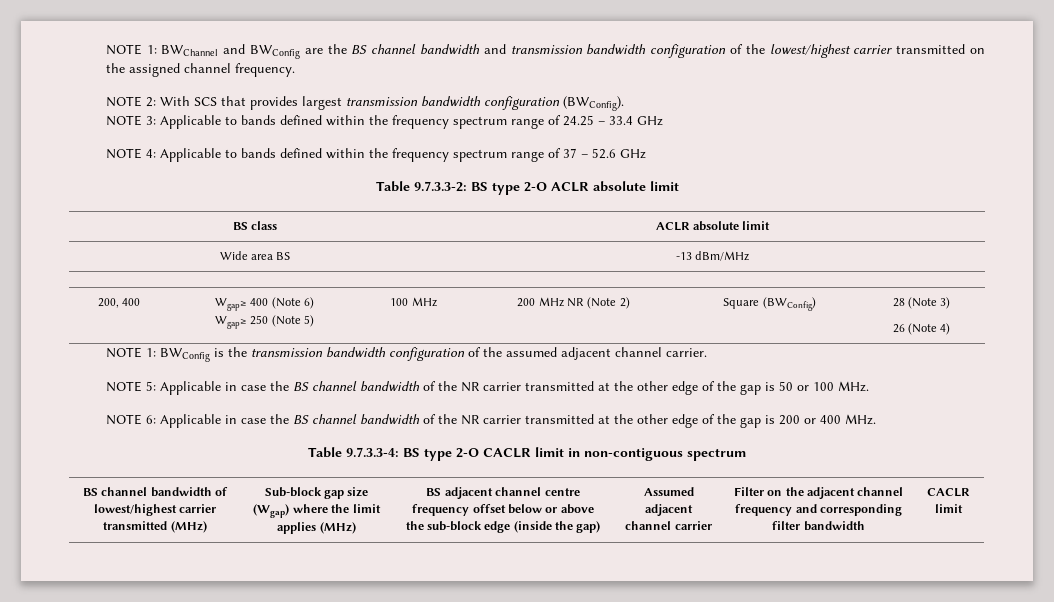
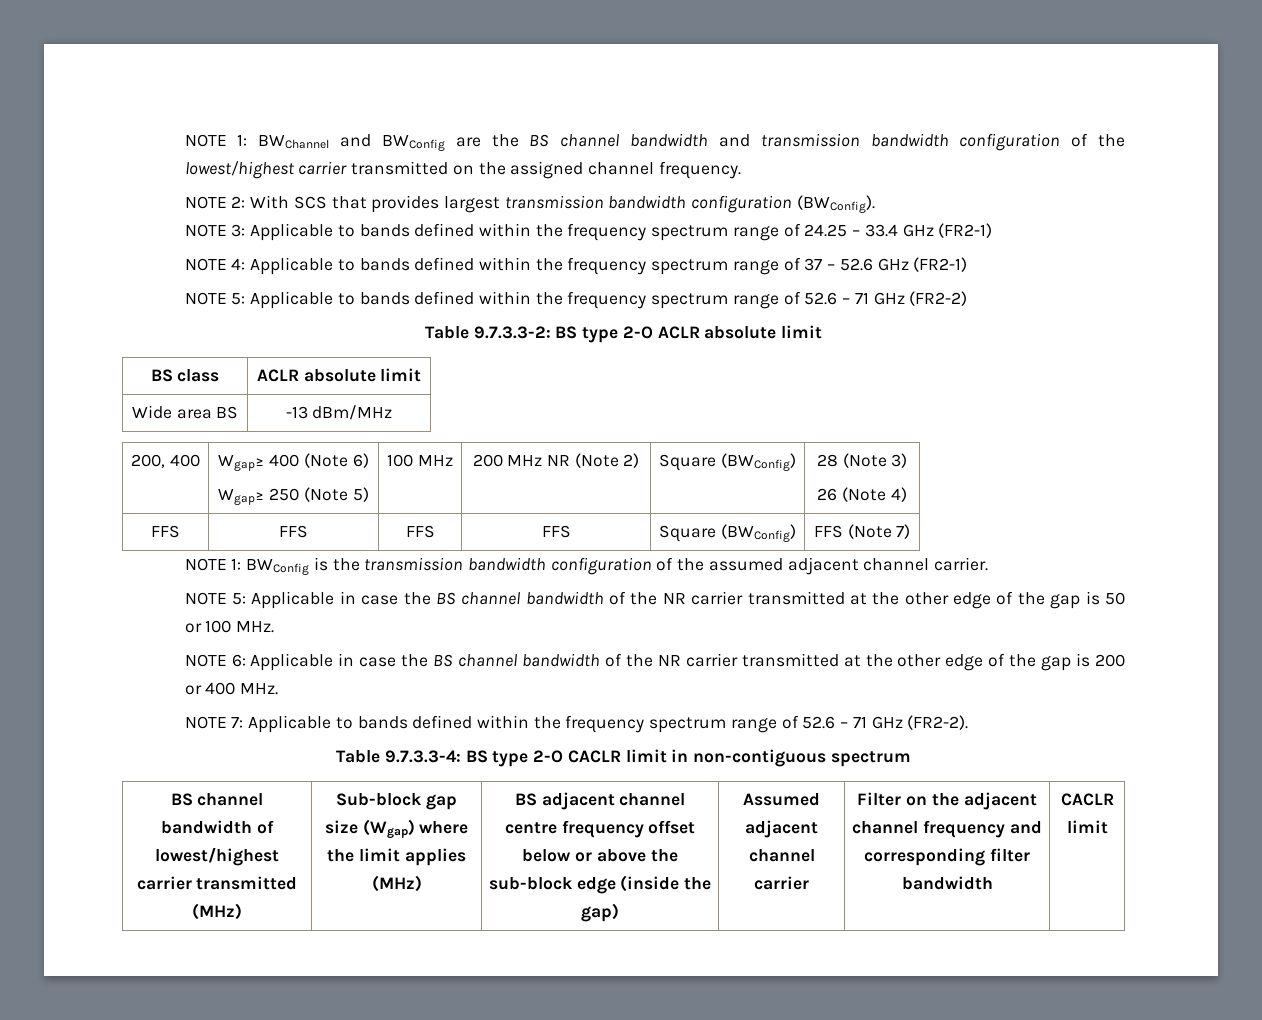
- NOTE 3: Applicable to bands defined within the frequency spectrum range of 24.25 – 33.4 GHz
+ NOTE 3: Applicable to bands defined within the frequency spectrum range of 24.25 – 33.4 GHz (FR2-1)
- NOTE 4: Applicable to bands defined within the frequency spectrum range of 37 – 52.6 GHz
+ NOTE 4: Applicable to bands defined within the frequency spectrum range of 37 – 52.6 GHz (FR2-1)
+ NOTE 5: Applicable to bands defined within the frequency spectrum range of 52.6 – 71 GHz (FR2-2)
+ FFS | FFS | FFS | FFS | Square (BWConfig) | FFS (Note 7)
+ NOTE 7: Applicable to bands defined within the frequency spectrum range of 52.6 – 71 GHz (FR2-2).

